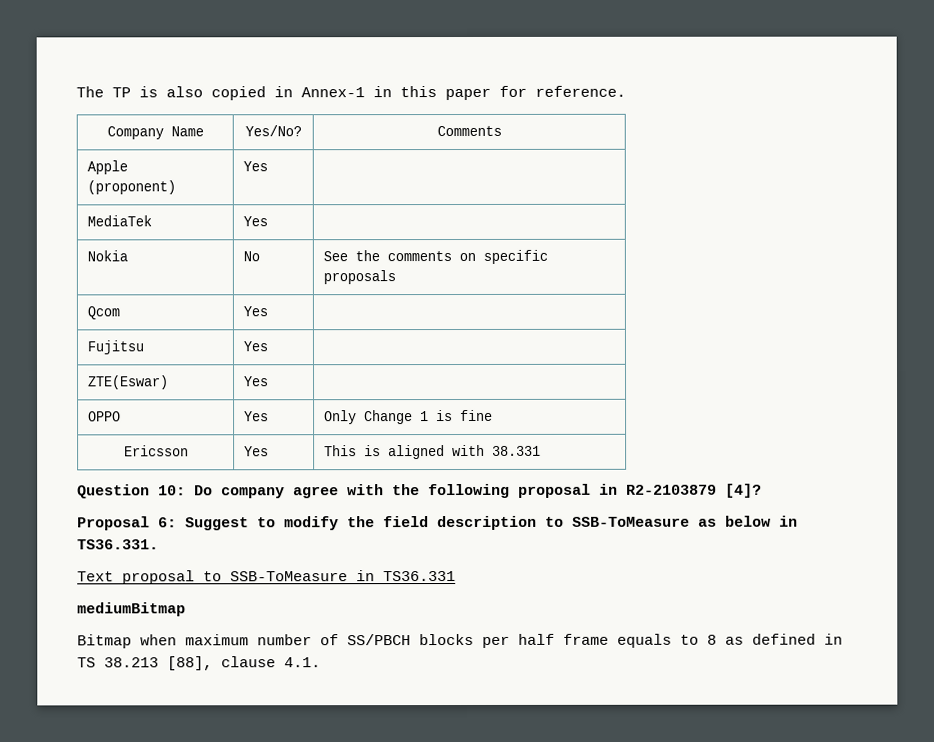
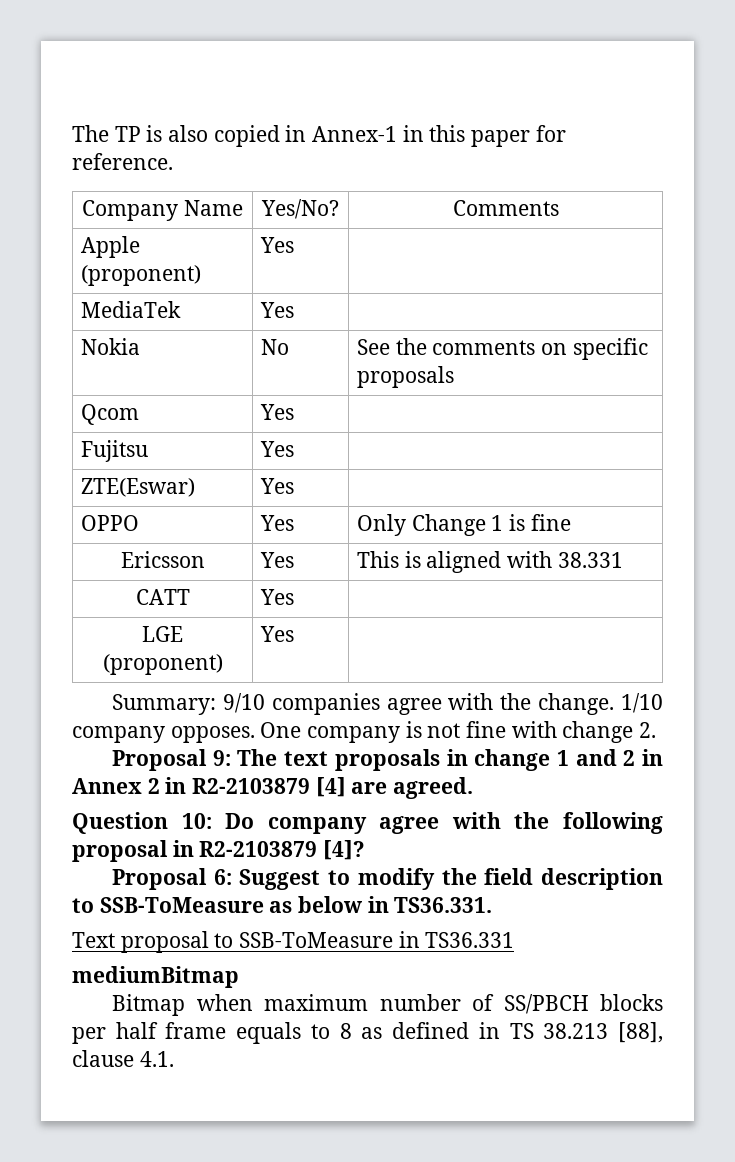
+ CATT | Yes |
+ LGE (proponent) | Yes |
+ Summary: 9/10 companies agree with the change. 1/10 company opposes. One company is not fine with change 2.
+ Proposal 9: The text proposals in change 1 and 2 in Annex 2 in R2-2103879 [4] are agreed.

